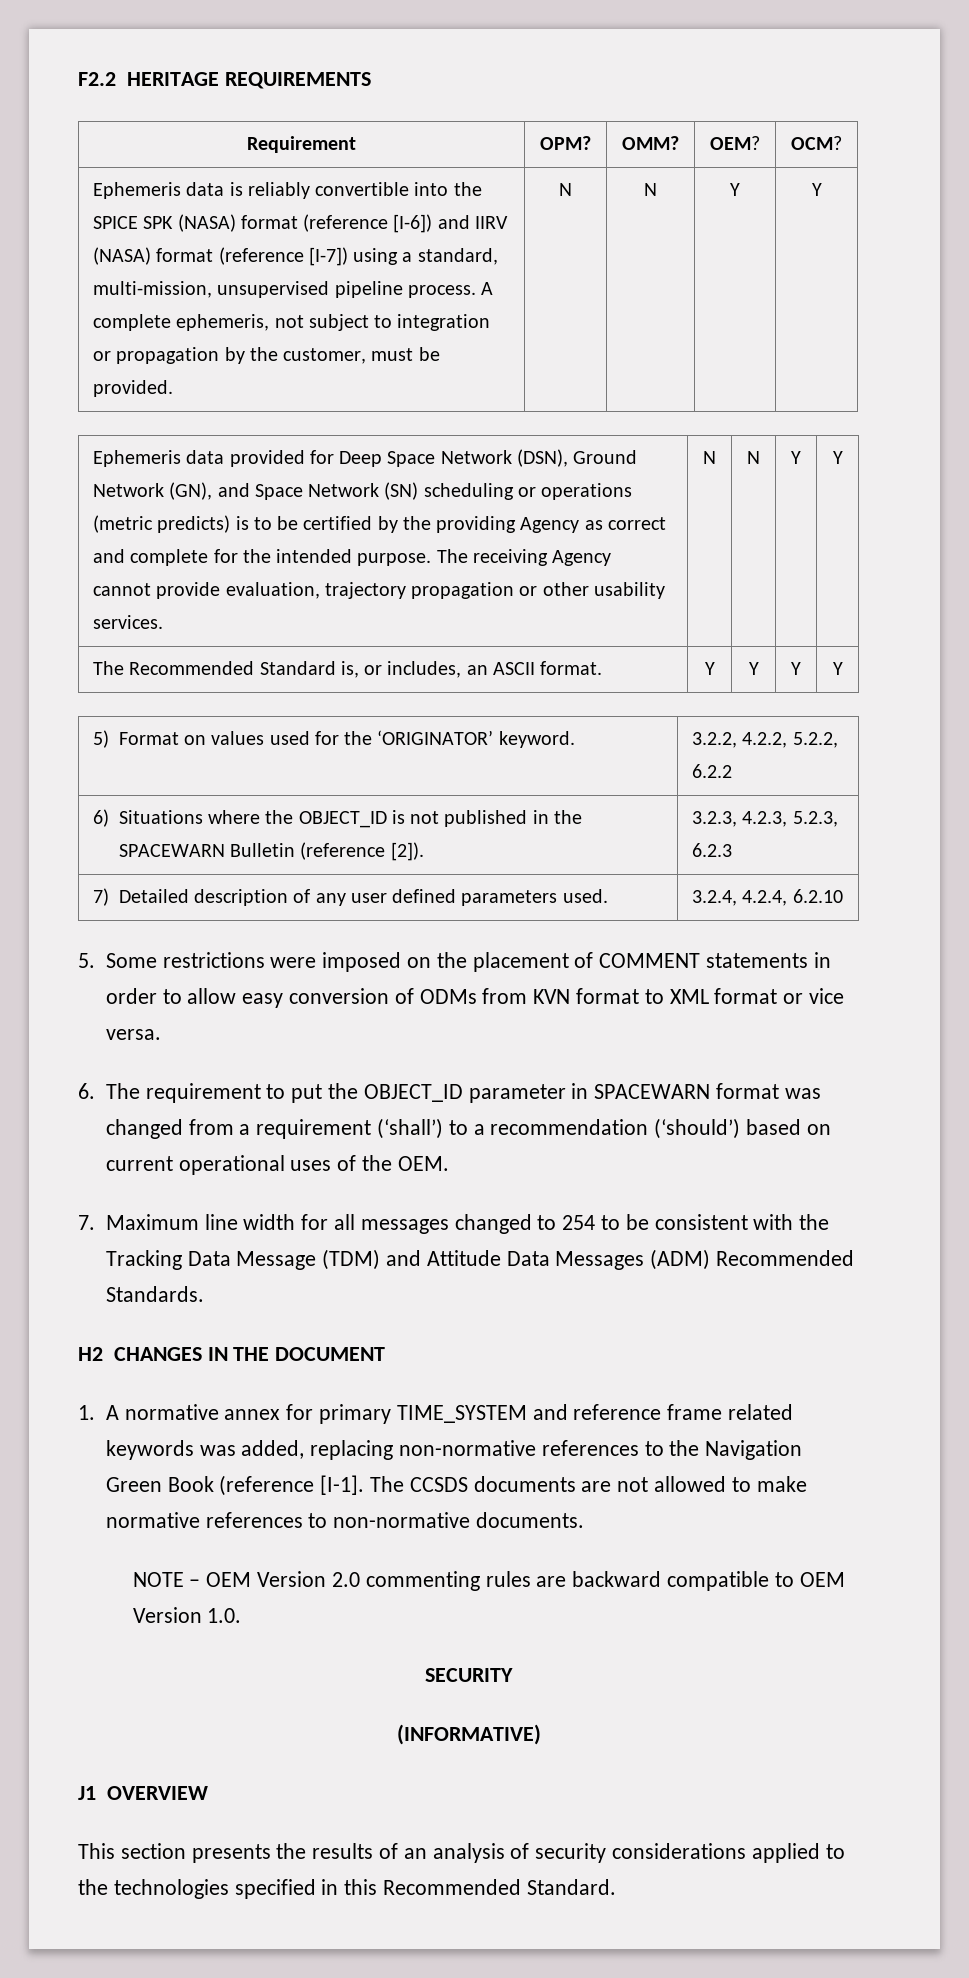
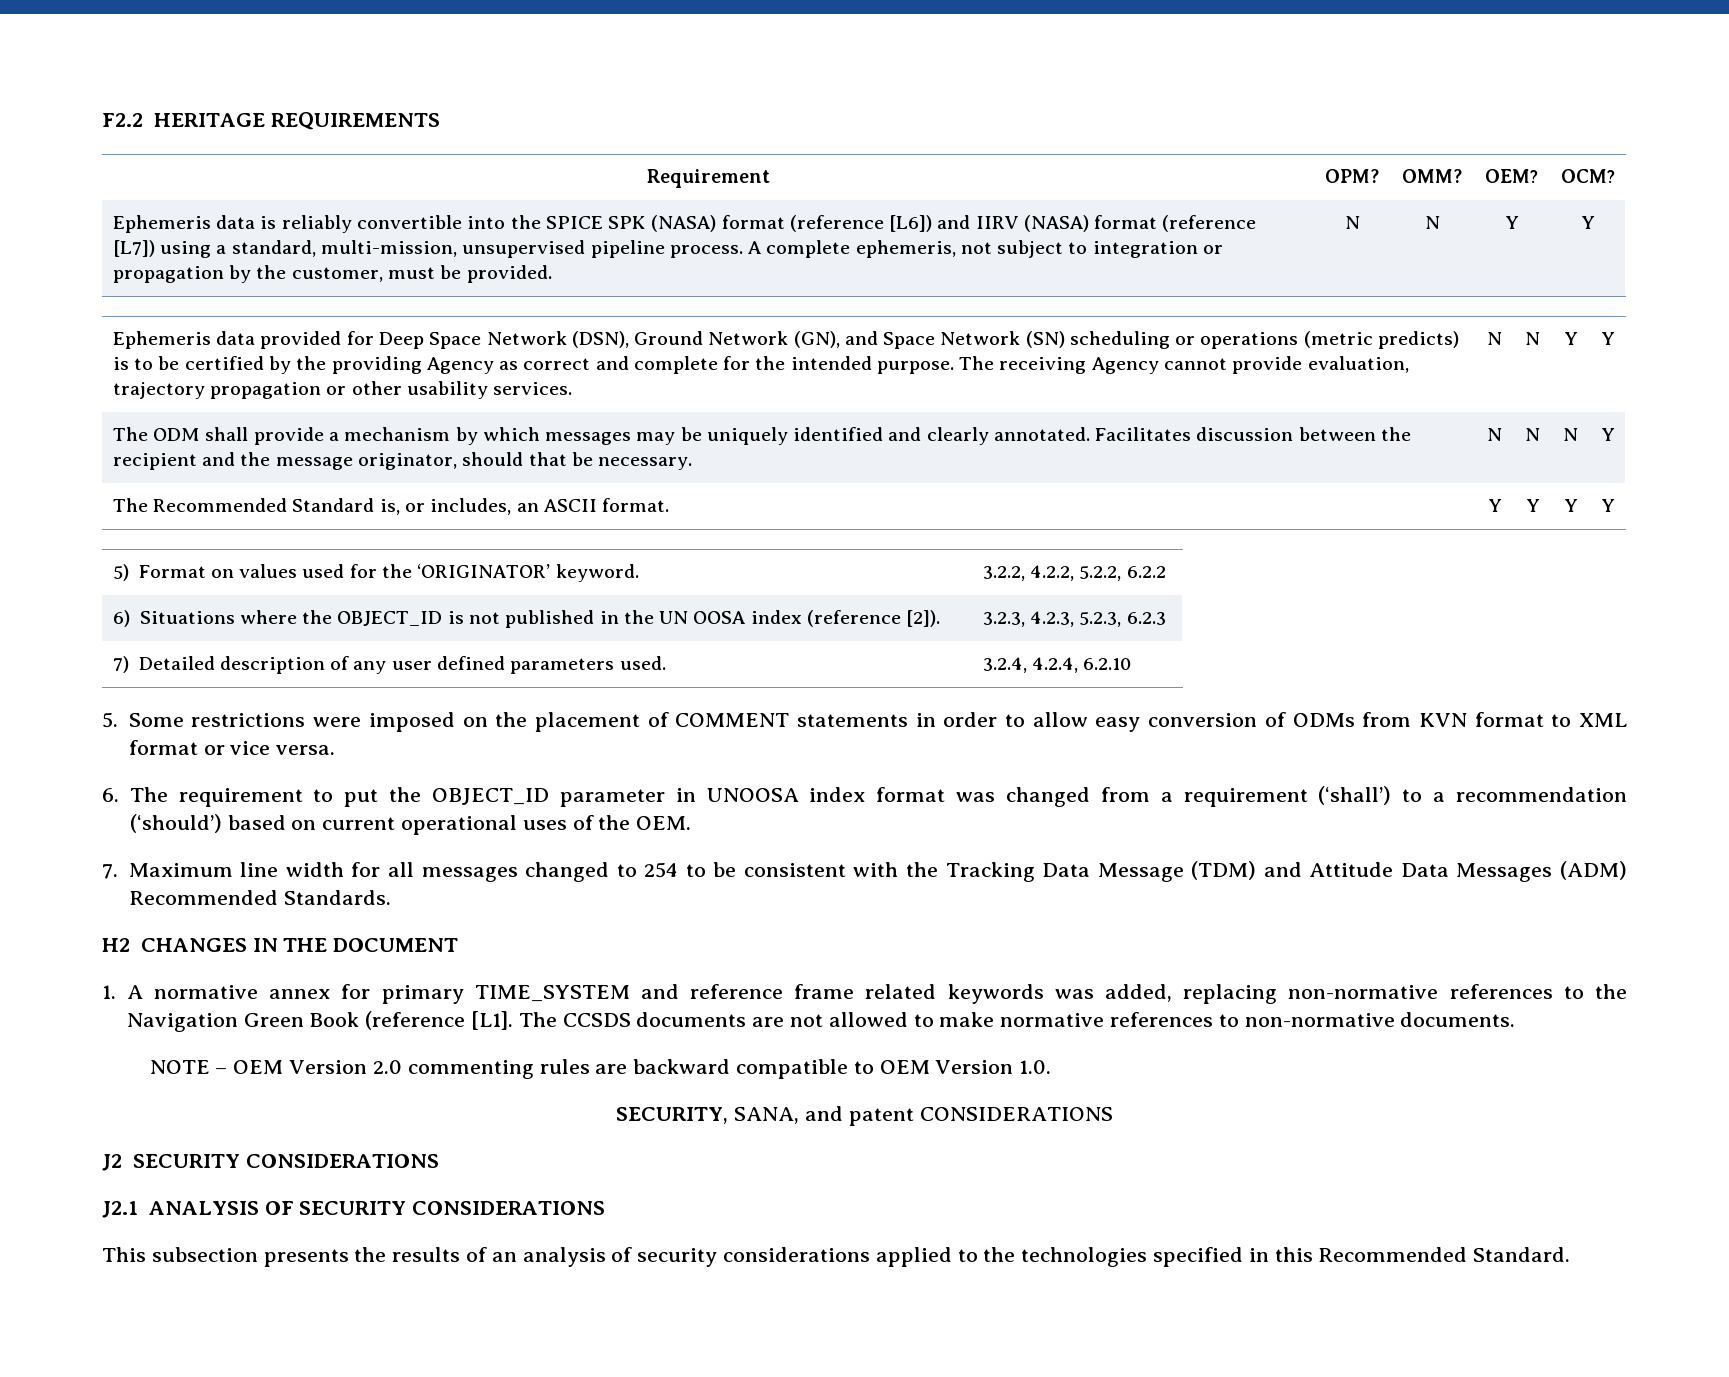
- Ephemeris data is reliably convertible into the SPICE SPK (NASA) format (reference [I-6]) and IIRV (NASA) format (reference [I-7]) using a standard, multi-mission, unsupervised pipeline process.
+ Ephemeris data is reliably convertible into the SPICE SPK (NASA) format (reference [L6]) and IIRV (NASA) format (reference [L7]) using a standard, multi-mission, unsupervised pipeline process.
+ The ODM shall provide a mechanism by which messages may be uniquely identified and clearly annotated. Facilitates discussion between the recipient and the message originator, should that be necessary. | N | N | N | Y
- 6) Situations where the OBJECT_ID is not published in the SPACEWARN Bulletin (reference [2]). | 3.2.3, 4.2.3, 5.2.3, 6.2.3
+ 6) Situations where the OBJECT_ID is not published in the UN OOSA index (reference [2]). | 3.2.3, 4.2.3, 5.2.3, 6.2.3
- 6. The requirement to put the OBJECT_ID parameter in SPACEWARN format was changed from a requirement (‘shall’) to a recommendation (‘should’) based on current operational uses of the OEM.
+ 6. The requirement to put the OBJECT_ID parameter in UNOOSA index format was changed from a requirement (‘shall’) to a recommendation (‘should’) based on current operational uses of the OEM.
- 1. A normative annex for primary TIME_SYSTEM and reference frame related keywords was added, replacing non-normative references to the Navigation Green Book (reference [I-1]. The CCSDS documents are not allowed to make normative references to non-normative documents.
+ 1. A normative annex for primary TIME_SYSTEM and reference frame related keywords was added, replacing non-normative references to the Navigation Green Book (reference [L1]. The CCSDS documents are not allowed to make normative references to non-normative documents.
- SECURITY
- (INFORMATIVE)
- J1 OVERVIEW
+ SECURITY, SANA, and patent CONSIDERATIONS
+ J2 SECURITY CONSIDERATIONS
+ J2.1 ANALYSIS OF SECURITY CONSIDERATIONS
- This section presents the results of an analysis of security considerations applied to the technologies specified in this Recommended Standard.
+ This subsection presents the results of an analysis of security considerations applied to the technologies specified in this Recommended Standard.

